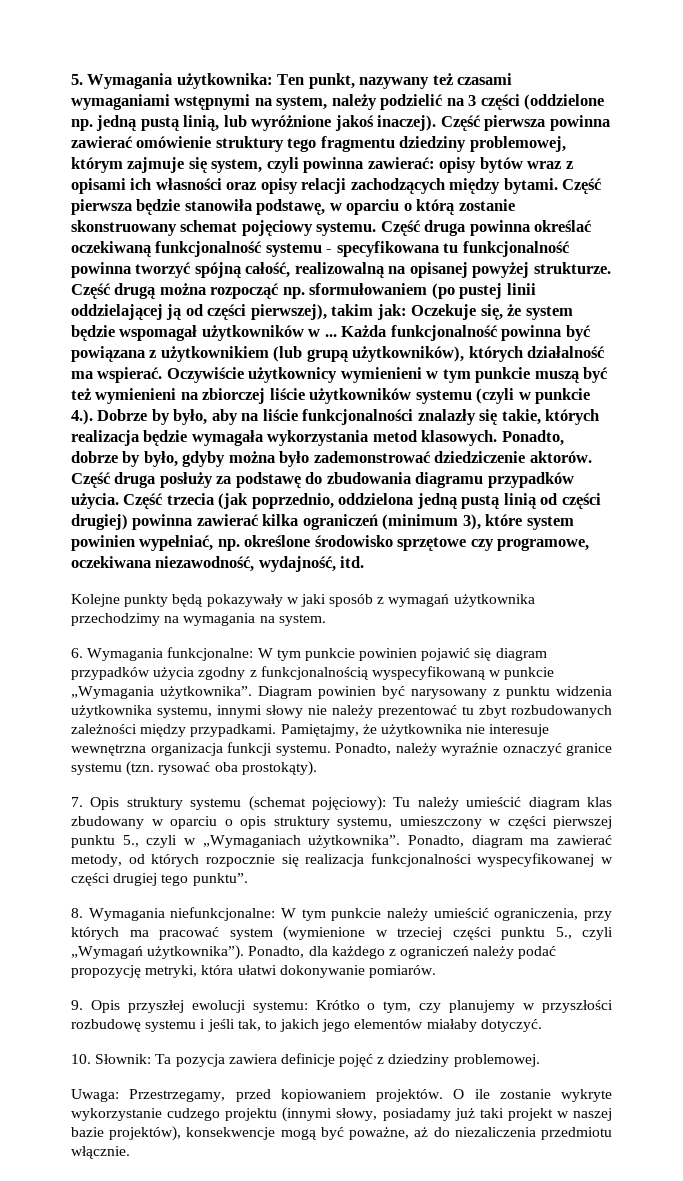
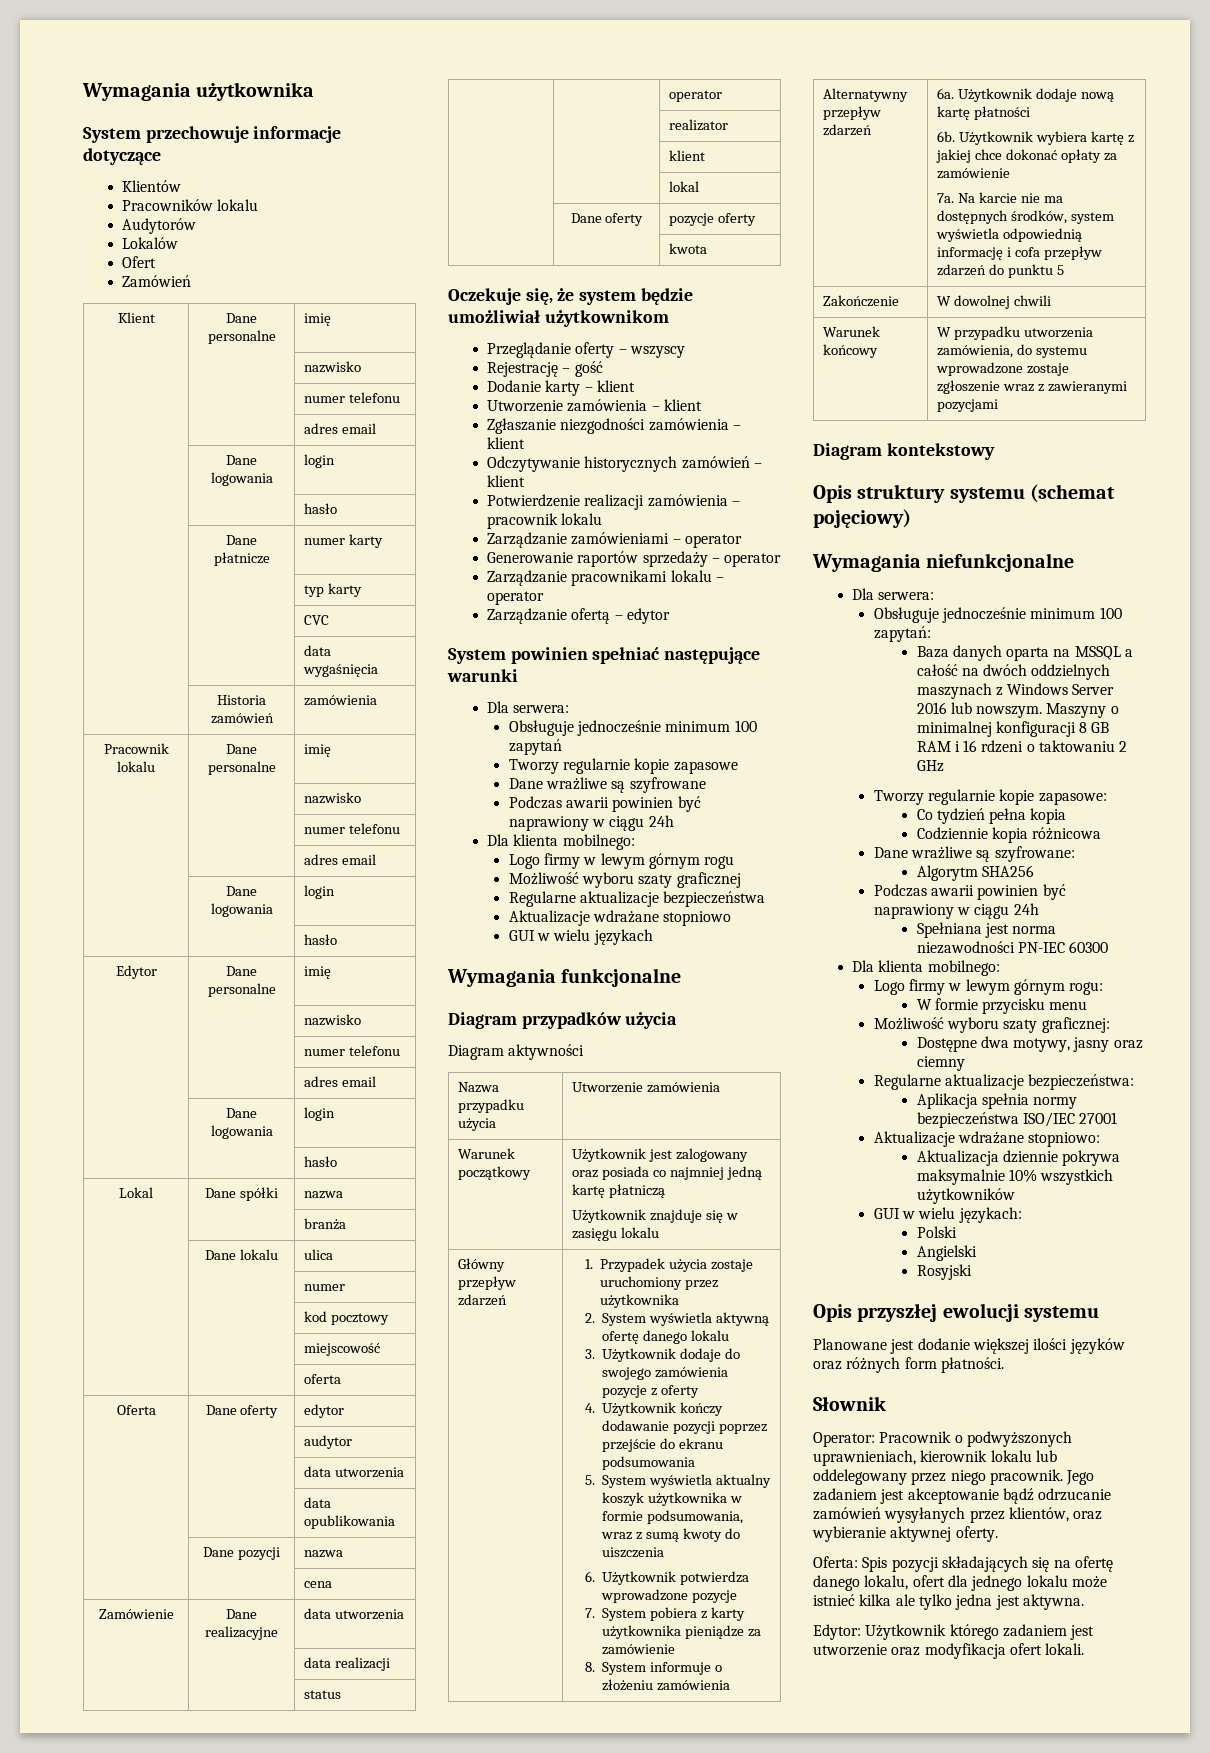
- 5. Wymagania użytkownika: Ten punkt, nazywany też czasami wymaganiami wstępnymi na system, należy podzielić na 3 części (oddzielone np. jedną pustą linią, lub wyróżnione jakoś inaczej). Część pierwsza powinna zawierać omówienie struktury tego fragmentu dziedziny problemowej, którym zajmuje się system, czyli powinna zawierać: opisy bytów wraz z opisami ich własności oraz opisy relacji zachodzących między bytami. Część pierwsza będzie stanowiła podstawę, w oparciu o którą zostanie skonstruowany schemat pojęciowy systemu. Część druga powinna określać oczekiwaną funkcjonalność systemu - specyfikowana tu funkcjonalność powinna tworzyć spójną całość, realizowalną na opisanej powyżej strukturze. Część drugą można rozpocząć np. sformułowaniem (po pustej linii oddzielającej ją od części pierwszej), takim jak: Oczekuje się, że system będzie wspomagał użytkowników w ... Każda funkcjonalność powinna być powiązana z użytkownikiem (lub grupą użytkowników), których działalność ma wspierać. Oczywiście użytkownicy wymienieni w tym punkcie muszą być też wymienieni na zbiorczej liście użytkowników systemu (czyli w punkcie 4.). Dobrze by było, aby na liście funkcjonalności znalazły się takie, których realizacja będzie wymagała wykorzystania metod klasowych. Ponadto, dobrze by było, gdyby można było zademonstrować dziedziczenie aktorów. Część druga posłuży za podstawę do zbudowania diagramu przypadków użycia. Część trzecia (jak poprzednio, oddzielona jedną pustą linią od części drugiej) powinna zawierać kilka ograniczeń (minimum 3), które system powinien wypełniać, np. określone środowisko sprzętowe czy programowe, oczekiwana niezawodność, wydajność, itd.
- Kolejne punkty będą pokazywały w jaki sposób z wymagań użytkownika przechodzimy na wymagania na system.
- 6. Wymagania funkcjonalne: W tym punkcie powinien pojawić się diagram przypadków użycia zgodny z funkcjonalnością wyspecyfikowaną w punkcie „Wymagania użytkownika”. Diagram powinien być narysowany z punktu widzenia użytkownika systemu, innymi słowy nie należy prezentować tu zbyt rozbudowanych zależności między przypadkami. Pamiętajmy, że użytkownika nie interesuje wewnętrzna organizacja funkcji systemu. Ponadto, należy wyraźnie oznaczyć granice systemu (tzn. rysować oba prostokąty).
- 7. Opis struktury systemu (schemat pojęciowy): Tu należy umieścić diagram klas zbudowany w oparciu o opis struktury systemu, umieszczony w części pierwszej punktu 5., czyli w „Wymaganiach użytkownika”. Ponadto, diagram ma zawierać metody, od których rozpocznie się realizacja funkcjonalności wyspecyfikowanej w części drugiej tego punktu”.
- 8. Wymagania niefunkcjonalne: W tym punkcie należy umieścić ograniczenia, przy których ma pracować system (wymienione w trzeciej części punktu 5., czyli „Wymagań użytkownika”). Ponadto, dla każdego z ograniczeń należy podać propozycję metryki, która ułatwi dokonywanie pomiarów.
- 9. Opis przyszłej ewolucji systemu: Krótko o tym, czy planujemy w przyszłości rozbudowę systemu i jeśli tak, to jakich jego elementów miałaby dotyczyć.
- 10. Słownik: Ta pozycja zawiera definicje pojęć z dziedziny problemowej.
- Uwaga: Przestrzegamy, przed kopiowaniem projektów. O ile zostanie wykryte wykorzystanie cudzego projektu (innymi słowy, posiadamy już taki projekt w naszej bazie projektów), konsekwencje mogą być poważne, aż do niezaliczenia przedmiotu włącznie.
+ Wymagania użytkownika
+ System przechowuje informacje dotyczące
+ Klientów
+ Pracowników lokalu
+ Audytorów
+ Lokalów
+ Ofert
+ Zamówień
+ Klient | Dane personalne | imię
+ | | nazwisko
+ | | numer telefonu
+ | | adres email
+ | Dane logowania | login
+ | | hasło
+ | Dane płatnicze | numer karty
+ | | typ karty
+ | | CVC
+ | | data wygaśnięcia
+ | Historia zamówień | zamówienia
+ Pracownik lokalu | Dane personalne | imię
+ | | nazwisko
+ | | numer telefonu
+ | | adres email
+ | Dane logowania | login
+ | | hasło
+ Edytor | Dane personalne | imię
+ | | nazwisko
+ | | numer telefonu
+ | | adres email
+ | Dane logowania | login
+ | | hasło
+ Lokal | Dane spółki | nazwa
+ | | branża
+ | Dane lokalu | ulica
+ | | numer
+ | | kod pocztowy
+ | | miejscowość
+ | | oferta
+ Oferta | Dane oferty | edytor
+ | | audytor
+ | | data utworzenia
+ | | data opublikowania
+ | Dane pozycji | nazwa
+ | | cena
+ Zamówienie | Dane realizacyjne | data utworzenia
+ | | data realizacji
+ | | status
+ | | operator
+ | | realizator
+ | | klient
+ | | lokal
+ | Dane oferty | pozycje oferty
+ | | kwota
+ Oczekuje się, że system będzie umożliwiał użytkownikom
+ Przeglądanie oferty – wszyscy
+ Rejestrację – gość
+ Dodanie karty – klient
+ Utworzenie zamówienia – klient
+ Zgłaszanie niezgodności zamówienia – klient
+ Odczytywanie historycznych zamówień – klient
+ Potwierdzenie realizacji zamówienia – pracownik lokalu
+ Zarządzanie zamówieniami – operator
+ Generowanie raportów sprzedaży – operator
+ Zarządzanie pracownikami lokalu – operator
+ Zarządzanie ofertą – edytor
+ System powinien spełniać następujące warunki
+ Dla serwera:
+ Obsługuje jednocześnie minimum 100 zapytań
+ Tworzy regularnie kopie zapasowe
+ Dane wrażliwe są szyfrowane
+ Podczas awarii powinien być naprawiony w ciągu 24h
+ Dla klienta mobilnego:
+ Logo firmy w lewym górnym rogu
+ Możliwość wyboru szaty graficznej
+ Regularne aktualizacje bezpieczeństwa
+ Aktualizacje wdrażane stopniowo
+ GUI w wielu językach
+ Wymagania funkcjonalne
+ Diagram przypadków użycia
+ Diagram aktywności
+ Nazwa przypadku użycia | Utworzenie zamówienia
+ Warunek początkowy | Użytkownik jest zalogowany oraz posiada co najmniej jedną kartę płatniczą
+ Użytkownik znajduje się w zasięgu lokalu
+ Główny przepływ zdarzeń | 1. Przypadek użycia zostaje uruchomiony przez użytkownika
+ 2. System wyświetla aktywną ofertę danego lokalu
+ 3. Użytkownik dodaje do swojego zamówienia pozycje z oferty
+ 4. Użytkownik kończy dodawanie pozycji poprzez przejście do ekranu podsumowania
+ 5. System wyświetla aktualny koszyk użytkownika w formie podsumowania, wraz z sumą kwoty do uiszczenia
+ 6. Użytkownik potwierdza wprowadzone pozycje
+ 7. System pobiera z karty użytkownika pieniądze za zamówienie
+ 8. System informuje o złożeniu zamówienia
+ Alternatywny przepływ zdarzeń | 6a. Użytkownik dodaje nową kartę płatności
+ 6b. Użytkownik wybiera kartę z jakiej chce dokonać opłaty za zamówienie
+ 7a. Na karcie nie ma dostępnych środków, system wyświetla odpowiednią informację i cofa przepływ zdarzeń do punktu 5
+ Zakończenie | W dowolnej chwili
+ Warunek końcowy | W przypadku utworzenia zamówienia, do systemu wprowadzone zostaje zgłoszenie wraz z zawieranymi pozycjami
+ Diagram kontekstowy
+ Opis struktury systemu (schemat pojęciowy)
+ Wymagania niefunkcjonalne
+ Dla serwera:
+ Obsługuje jednocześnie minimum 100 zapytań:
+ Baza danych oparta na MSSQL a całość na dwóch oddzielnych maszynach z Windows Server 2016 lub nowszym. Maszyny o minimalnej konfiguracji 8 GB RAM i 16 rdzeni o taktowaniu 2 GHz
+ Tworzy regularnie kopie zapasowe:
+ Co tydzień pełna kopia
+ Codziennie kopia różnicowa
+ Dane wrażliwe są szyfrowane:
+ Algorytm SHA256
+ Podczas awarii powinien być naprawiony w ciągu 24h
+ Spełniana jest norma niezawodności PN-IEC 60300
+ Dla klienta mobilnego:
+ Logo firmy w lewym górnym rogu:
+ W formie przycisku menu
+ Możliwość wyboru szaty graficznej:
+ Dostępne dwa motywy, jasny oraz ciemny
+ Regularne aktualizacje bezpieczeństwa:
+ Aplikacja spełnia normy bezpieczeństwa ISO/IEC 27001
+ Aktualizacje wdrażane stopniowo:
+ Aktualizacja dziennie pokrywa maksymalnie 10% wszystkich użytkowników
+ GUI w wielu językach:
+ Polski
+ Angielski
+ Rosyjski
+ Opis przyszłej ewolucji systemu
+ Planowane jest dodanie większej ilości języków oraz różnych form płatności.
+ Słownik
+ Operator: Pracownik o podwyższonych uprawnieniach, kierownik lokalu lub oddelegowany przez niego pracownik. Jego zadaniem jest akceptowanie bądź odrzucanie zamówień wysyłanych przez klientów, oraz wybieranie aktywnej oferty.
+ Oferta: Spis pozycji składających się na ofertę danego lokalu, ofert dla jednego lokalu może istnieć kilka ale tylko jedna jest aktywna.
+ Edytor: Użytkownik którego zadaniem jest utworzenie oraz modyfikacja ofert lokali.

